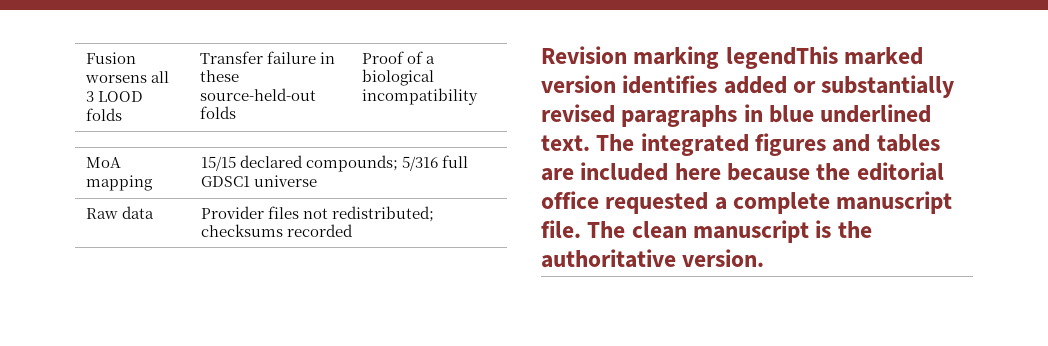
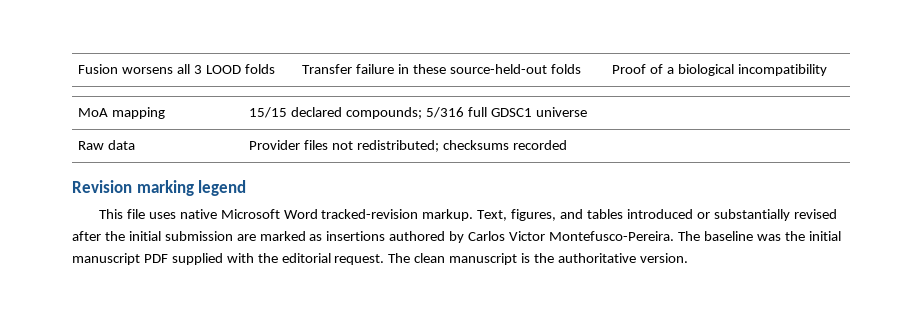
- Revision marking legendThis marked version identifies added or substantially revised paragraphs in blue underlined text. The integrated figures and tables are included here because the editorial office requested a complete manuscript file.
+ Revision marking legend
+ This file uses native Microsoft Word tracked-revision markup. Text, figures, and tables introduced or substantially revised after the initial submission are marked as insertions authored by Carlos Victor Montefusco-Pereira. The baseline was the initial manuscript PDF supplied with the editorial request.

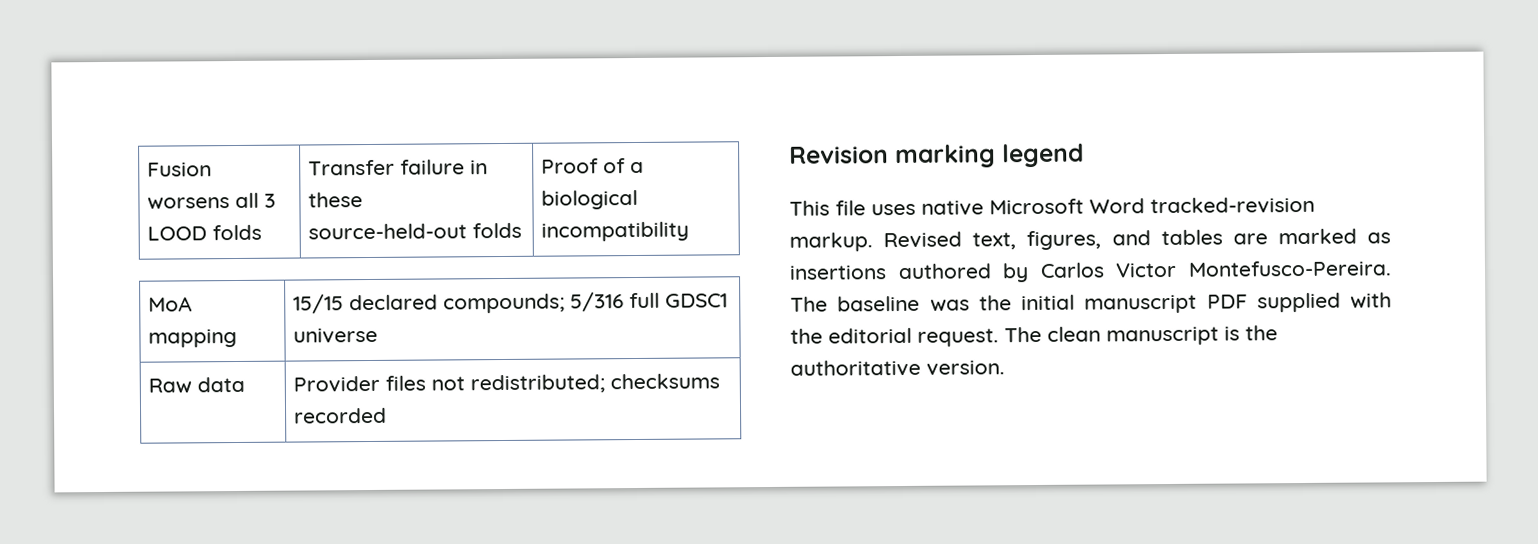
- Text, figures, and tables introduced or substantially revised after the initial submission are marked as insertions authored by Carlos Victor Montefusco-Pereira.
+ Revised text, figures, and tables are marked as insertions authored by Carlos Victor Montefusco-Pereira.

